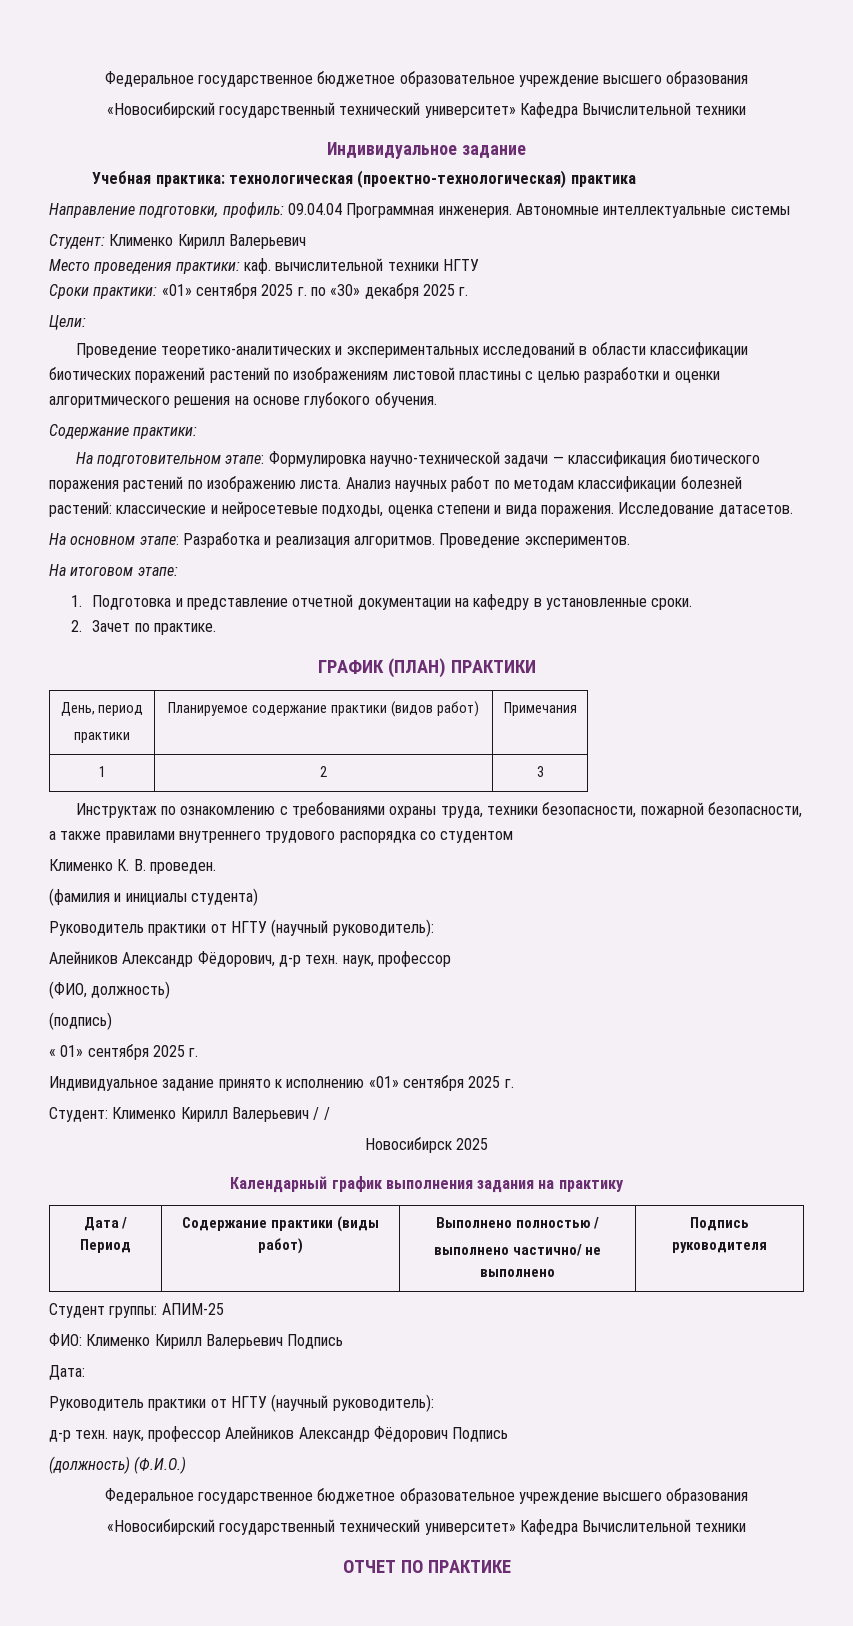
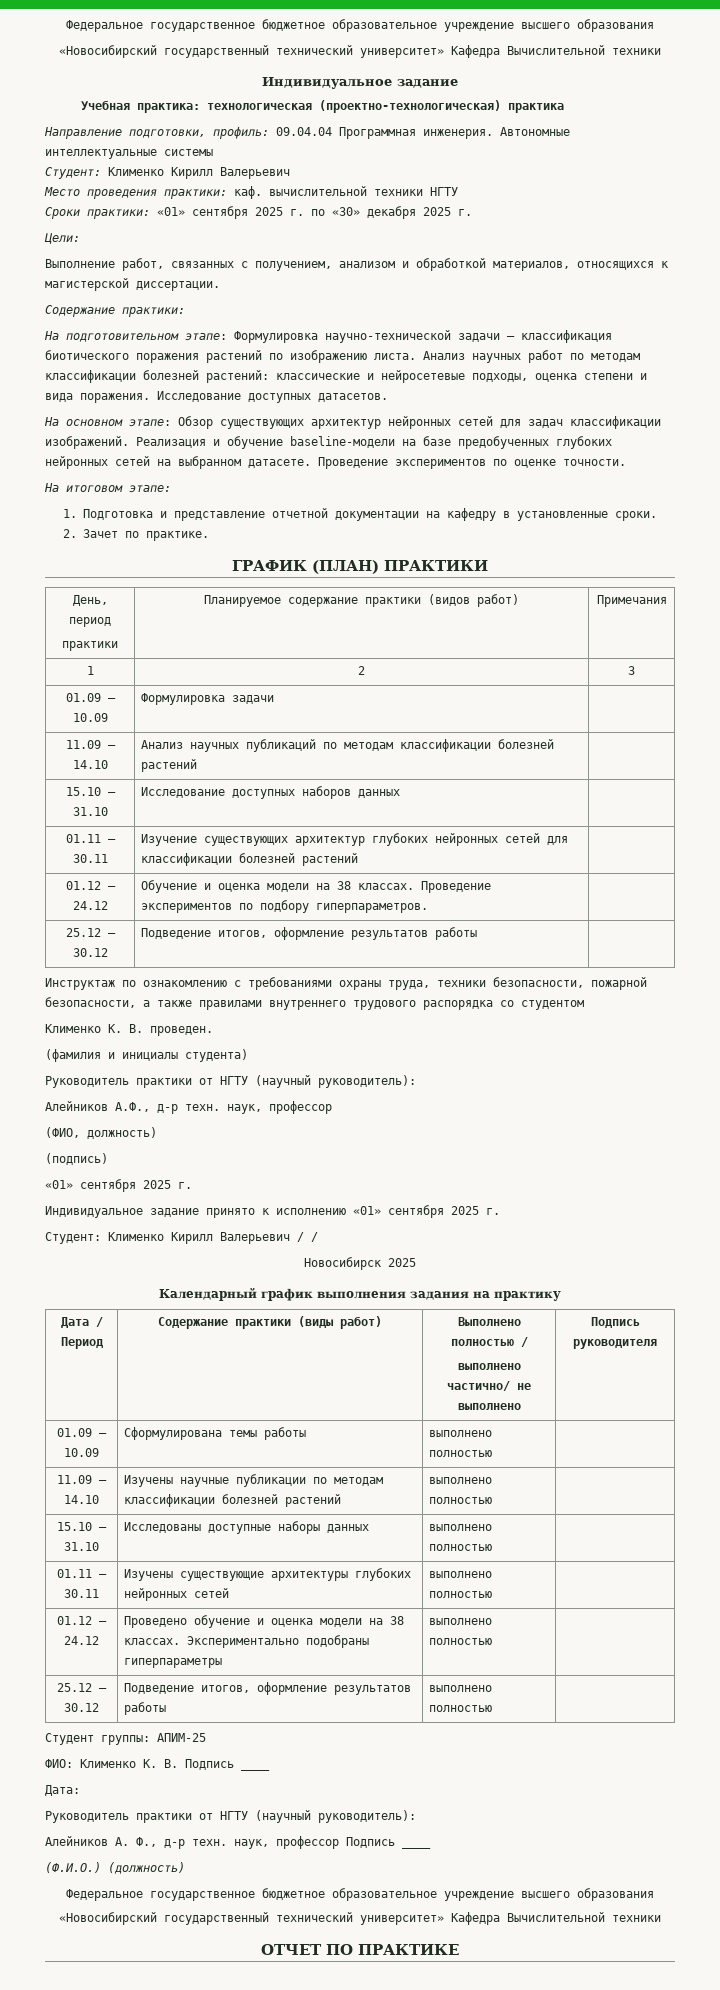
- Проведение теоретико-аналитических и экспериментальных исследований в области классификации биотических поражений растений по изображениям листовой пластины с целью разработки и оценки алгоритмического решения на основе глубокого обучения.
+ Выполнение работ, связанных с получением, анализом и обработкой материалов, относящихся к магистерской диссертации.
- Исследование датасетов.
+ Исследование доступных датасетов.
- На основном этапе: Разработка и реализация алгоритмов. Проведение экспериментов.
+ На основном этапе: Обзор существующих архитектур нейронных сетей для задач классификации изображений. Реализация и обучение baseline-модели на базе предобученных глубоких нейронных сетей на выбранном датасете. Проведение экспериментов по оценке точности.
+ 01.09 – 10.09 | Формулировка задачи |
+ 11.09 – 14.10 | Анализ научных публикаций по методам классификации болезней растений |
+ 15.10 – 31.10 | Исследование доступных наборов данных |
+ 01.11 – 30.11 | Изучение существующих архитектур глубоких нейронных сетей для классификации болезней растений |
+ 01.12 – 24.12 | Обучение и оценка модели на 38 классах. Проведение экспериментов по подбору гиперпараметров. |
+ 25.12 – 30.12 | Подведение итогов, оформление результатов работы |
- Алейников Александр Фёдорович, д-р техн. наук, профессор
+ Алейников А.Ф., д-р техн. наук, профессор
  (подпись)
- « 01» сентября 2025 г.
+ «01» сентября 2025 г.
+ 01.09 – 10.09 | Сформулирована темы работы | выполнено полностью |
+ 11.09 – 14.10 | Изучены научные публикации по методам классификации болезней растений | выполнено полностью |
+ 15.10 – 31.10 | Исследованы доступные наборы данных | выполнено полностью |
+ 01.11 – 30.11 | Изучены существующие архитектуры глубоких нейронных сетей | выполнено полностью |
+ 01.12 – 24.12 | Проведено обучение и оценка модели на 38 классах. Экспериментально подобраны гиперпараметры | выполнено полностью |
+ 25.12 – 30.12 | Подведение итогов, оформление результатов работы | выполнено полностью |
- ФИО: Клименко Кирилл Валерьевич Подпись
+ ФИО: Клименко К. В. Подпись ____
- д-р техн. наук, профессор Алейников Александр Фёдорович Подпись
- (должность) (Ф.И.О.)
+ Алейников А. Ф., д-р техн. наук, профессор Подпись ____
+ (Ф.И.О.) (должность)

